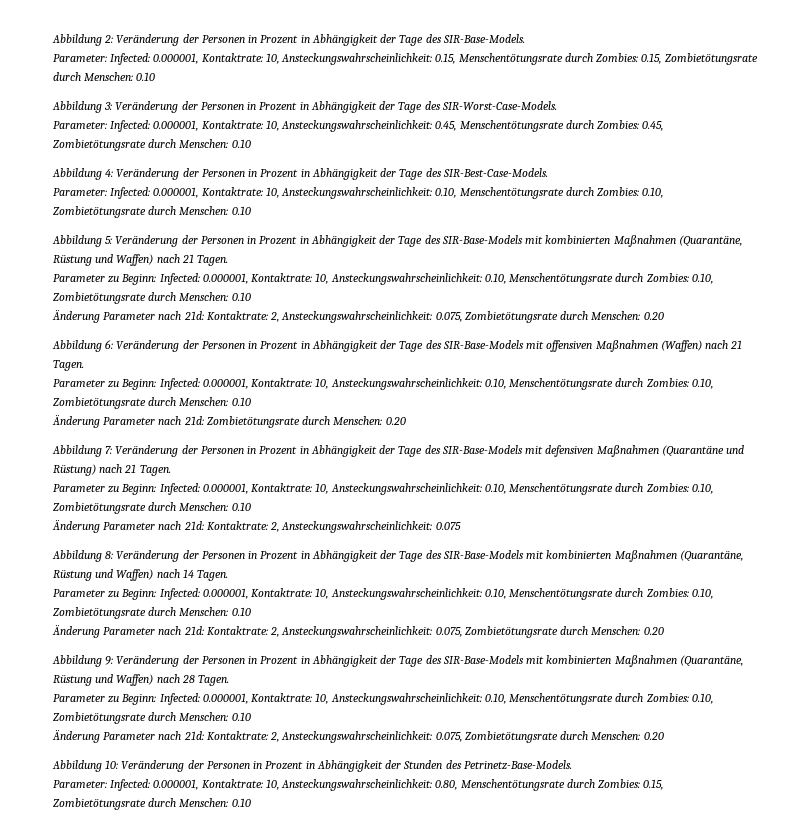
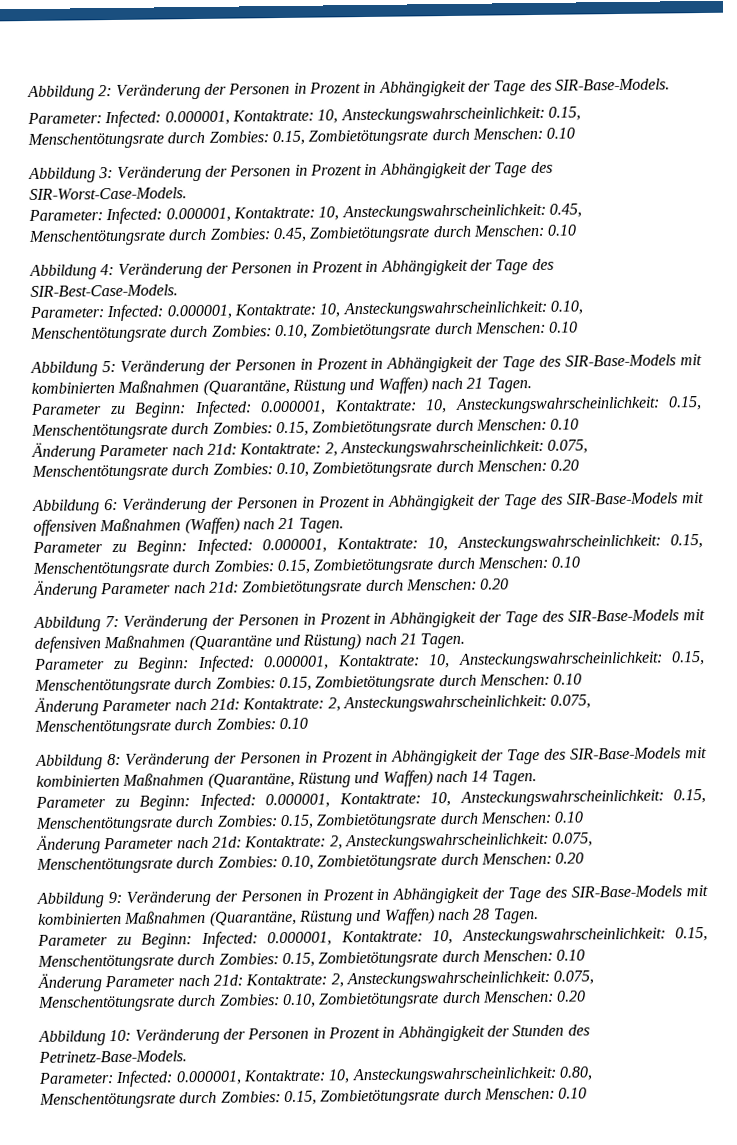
  Abbildung 5: Veränderung der Personen in Prozent in Abhängigkeit der Tage des SIR-Base-Models mit kombinierten Maßnahmen (Quarantäne, Rüstung und Waffen) nach 21 Tagen.
- Parameter zu Beginn: Infected: 0.000001, Kontaktrate: 10, Ansteckungswahrscheinlichkeit: 0.10, Menschentötungsrate durch Zombies: 0.10, Zombietötungsrate durch Menschen: 0.10
- Änderung Parameter nach 21d: Kontaktrate: 2, Ansteckungswahrscheinlichkeit: 0.075, Zombietötungsrate durch Menschen: 0.20
+ Parameter zu Beginn: Infected: 0.000001, Kontaktrate: 10, Ansteckungswahrscheinlichkeit: 0.15, Menschentötungsrate durch Zombies: 0.15, Zombietötungsrate durch Menschen: 0.10
+ Änderung Parameter nach 21d: Kontaktrate: 2, Ansteckungswahrscheinlichkeit: 0.075, Menschentötungsrate durch Zombies: 0.10, Zombietötungsrate durch Menschen: 0.20
  Abbildung 6: Veränderung der Personen in Prozent in Abhängigkeit der Tage des SIR-Base-Models mit offensiven Maßnahmen (Waffen) nach 21 Tagen.
- Parameter zu Beginn: Infected: 0.000001, Kontaktrate: 10, Ansteckungswahrscheinlichkeit: 0.10, Menschentötungsrate durch Zombies: 0.10, Zombietötungsrate durch Menschen: 0.10
+ Parameter zu Beginn: Infected: 0.000001, Kontaktrate: 10, Ansteckungswahrscheinlichkeit: 0.15, Menschentötungsrate durch Zombies: 0.15, Zombietötungsrate durch Menschen: 0.10
  Abbildung 7: Veränderung der Personen in Prozent in Abhängigkeit der Tage des SIR-Base-Models mit defensiven Maßnahmen (Quarantäne und Rüstung) nach 21 Tagen.
- Parameter zu Beginn: Infected: 0.000001, Kontaktrate: 10, Ansteckungswahrscheinlichkeit: 0.10, Menschentötungsrate durch Zombies: 0.10, Zombietötungsrate durch Menschen: 0.10
+ Parameter zu Beginn: Infected: 0.000001, Kontaktrate: 10, Ansteckungswahrscheinlichkeit: 0.15, Menschentötungsrate durch Zombies: 0.15, Zombietötungsrate durch Menschen: 0.10
- Änderung Parameter nach 21d: Kontaktrate: 2, Ansteckungswahrscheinlichkeit: 0.075
+ Änderung Parameter nach 21d: Kontaktrate: 2, Ansteckungswahrscheinlichkeit: 0.075, Menschentötungsrate durch Zombies: 0.10
  Abbildung 8: Veränderung der Personen in Prozent in Abhängigkeit der Tage des SIR-Base-Models mit kombinierten Maßnahmen (Quarantäne, Rüstung und Waffen) nach 14 Tagen.
- Parameter zu Beginn: Infected: 0.000001, Kontaktrate: 10, Ansteckungswahrscheinlichkeit: 0.10, Menschentötungsrate durch Zombies: 0.10, Zombietötungsrate durch Menschen: 0.10
- Änderung Parameter nach 21d: Kontaktrate: 2, Ansteckungswahrscheinlichkeit: 0.075, Zombietötungsrate durch Menschen: 0.20
+ Parameter zu Beginn: Infected: 0.000001, Kontaktrate: 10, Ansteckungswahrscheinlichkeit: 0.15, Menschentötungsrate durch Zombies: 0.15, Zombietötungsrate durch Menschen: 0.10
+ Änderung Parameter nach 21d: Kontaktrate: 2, Ansteckungswahrscheinlichkeit: 0.075, Menschentötungsrate durch Zombies: 0.10, Zombietötungsrate durch Menschen: 0.20
  Abbildung 9: Veränderung der Personen in Prozent in Abhängigkeit der Tage des SIR-Base-Models mit kombinierten Maßnahmen (Quarantäne, Rüstung und Waffen) nach 28 Tagen.
- Parameter zu Beginn: Infected: 0.000001, Kontaktrate: 10, Ansteckungswahrscheinlichkeit: 0.10, Menschentötungsrate durch Zombies: 0.10, Zombietötungsrate durch Menschen: 0.10
- Änderung Parameter nach 21d: Kontaktrate: 2, Ansteckungswahrscheinlichkeit: 0.075, Zombietötungsrate durch Menschen: 0.20
+ Parameter zu Beginn: Infected: 0.000001, Kontaktrate: 10, Ansteckungswahrscheinlichkeit: 0.15, Menschentötungsrate durch Zombies: 0.15, Zombietötungsrate durch Menschen: 0.10
+ Änderung Parameter nach 21d: Kontaktrate: 2, Ansteckungswahrscheinlichkeit: 0.075, Menschentötungsrate durch Zombies: 0.10, Zombietötungsrate durch Menschen: 0.20

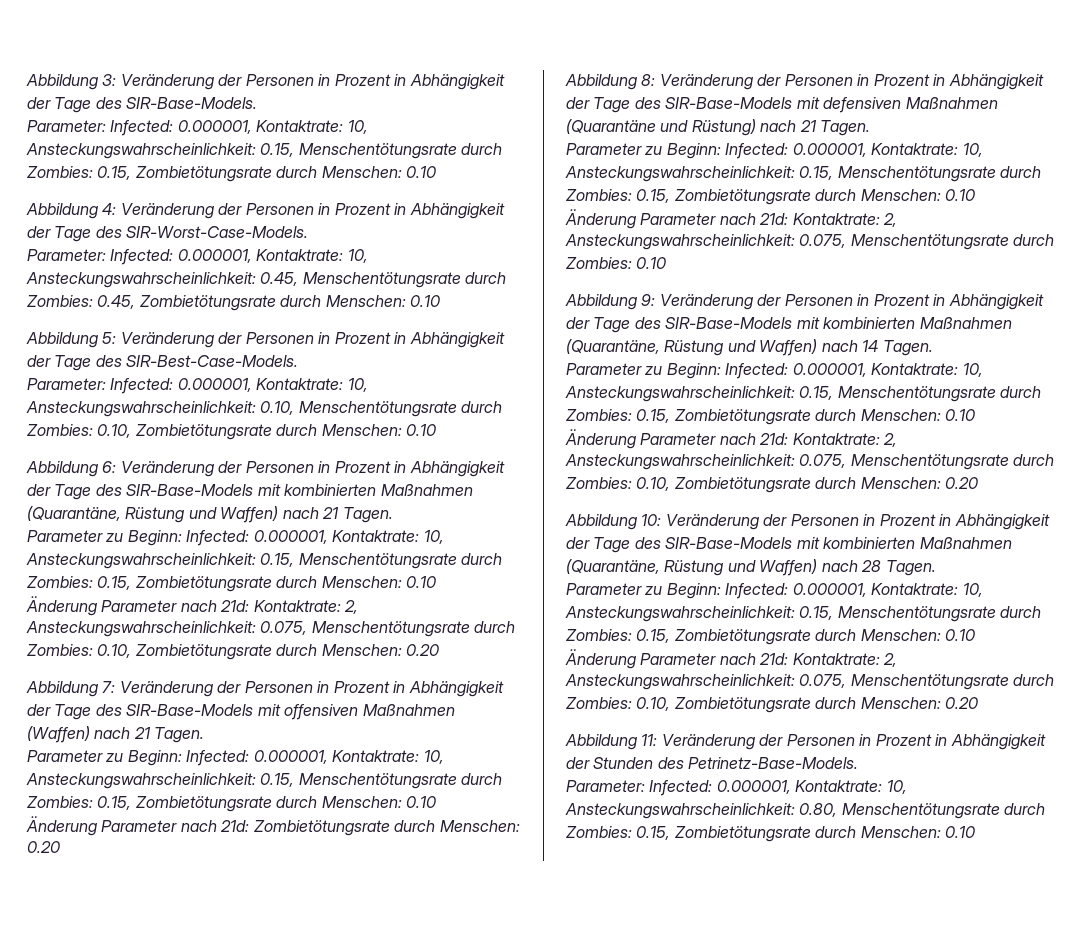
- Abbildung 2: Veränderung der Personen in Prozent in Abhängigkeit der Tage des SIR-Base-Models.
+ Abbildung 3: Veränderung der Personen in Prozent in Abhängigkeit der Tage des SIR-Base-Models.
- Abbildung 3: Veränderung der Personen in Prozent in Abhängigkeit der Tage des SIR-Worst-Case-Models.
+ Abbildung 4: Veränderung der Personen in Prozent in Abhängigkeit der Tage des SIR-Worst-Case-Models.
- Abbildung 4: Veränderung der Personen in Prozent in Abhängigkeit der Tage des SIR-Best-Case-Models.
+ Abbildung 5: Veränderung der Personen in Prozent in Abhängigkeit der Tage des SIR-Best-Case-Models.
- Abbildung 5: Veränderung der Personen in Prozent in Abhängigkeit der Tage des SIR-Base-Models mit kombinierten Maßnahmen (Quarantäne, Rüstung und Waffen) nach 21 Tagen.
+ Abbildung 6: Veränderung der Personen in Prozent in Abhängigkeit der Tage des SIR-Base-Models mit kombinierten Maßnahmen (Quarantäne, Rüstung und Waffen) nach 21 Tagen.
- Abbildung 6: Veränderung der Personen in Prozent in Abhängigkeit der Tage des SIR-Base-Models mit offensiven Maßnahmen (Waffen) nach 21 Tagen.
+ Abbildung 7: Veränderung der Personen in Prozent in Abhängigkeit der Tage des SIR-Base-Models mit offensiven Maßnahmen (Waffen) nach 21 Tagen.
- Abbildung 7: Veränderung der Personen in Prozent in Abhängigkeit der Tage des SIR-Base-Models mit defensiven Maßnahmen (Quarantäne und Rüstung) nach 21 Tagen.
+ Abbildung 8: Veränderung der Personen in Prozent in Abhängigkeit der Tage des SIR-Base-Models mit defensiven Maßnahmen (Quarantäne und Rüstung) nach 21 Tagen.
- Abbildung 8: Veränderung der Personen in Prozent in Abhängigkeit der Tage des SIR-Base-Models mit kombinierten Maßnahmen (Quarantäne, Rüstung und Waffen) nach 14 Tagen.
+ Abbildung 9: Veränderung der Personen in Prozent in Abhängigkeit der Tage des SIR-Base-Models mit kombinierten Maßnahmen (Quarantäne, Rüstung und Waffen) nach 14 Tagen.
- Abbildung 9: Veränderung der Personen in Prozent in Abhängigkeit der Tage des SIR-Base-Models mit kombinierten Maßnahmen (Quarantäne, Rüstung und Waffen) nach 28 Tagen.
+ Abbildung 10: Veränderung der Personen in Prozent in Abhängigkeit der Tage des SIR-Base-Models mit kombinierten Maßnahmen (Quarantäne, Rüstung und Waffen) nach 28 Tagen.
- Abbildung 10: Veränderung der Personen in Prozent in Abhängigkeit der Stunden des Petrinetz-Base-Models.
+ Abbildung 11: Veränderung der Personen in Prozent in Abhängigkeit der Stunden des Petrinetz-Base-Models.

